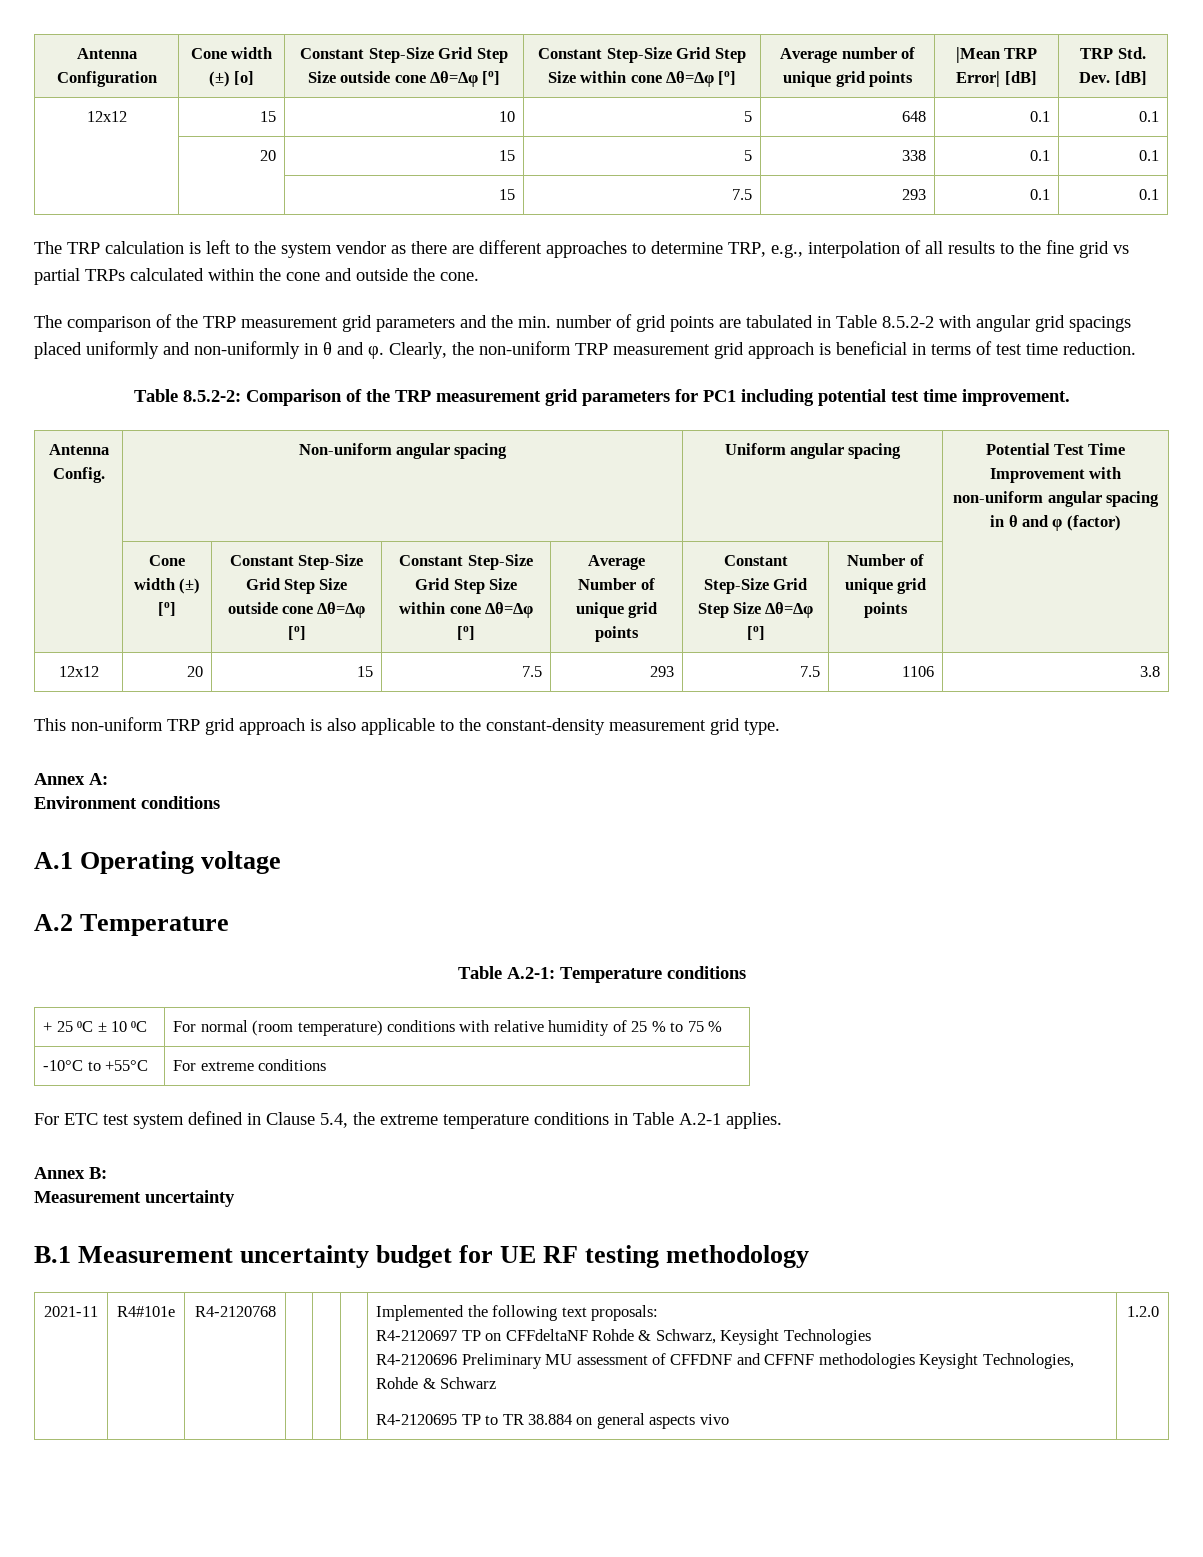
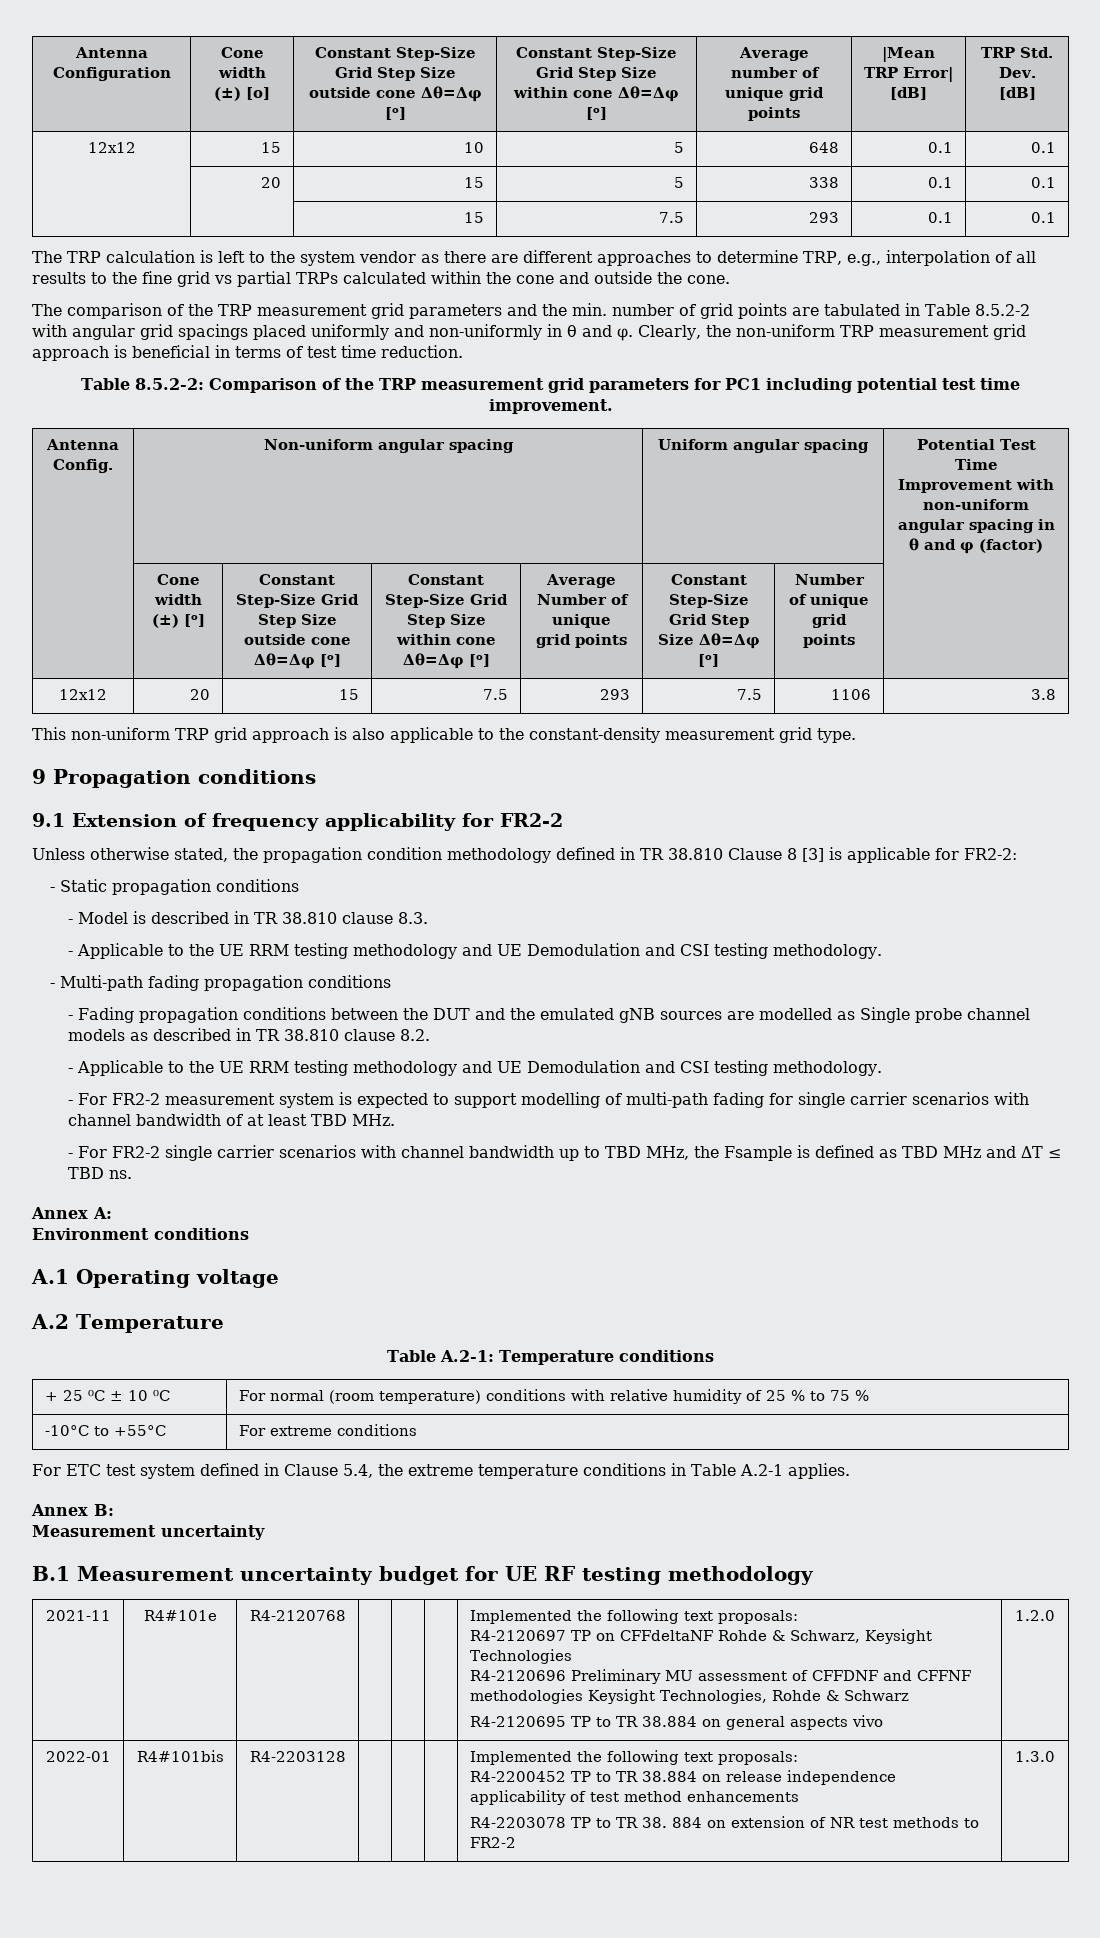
+ 9 Propagation conditions
+ 9.1 Extension of frequency applicability for FR2-2
+ Unless otherwise stated, the propagation condition methodology defined in TR 38.810 Clause 8 [3] is applicable for FR2-2:
+ - Static propagation conditions
+ - Model is described in TR 38.810 clause 8.3.
+ - Applicable to the UE RRM testing methodology and UE Demodulation and CSI testing methodology.
+ - Multi-path fading propagation conditions
+ - Fading propagation conditions between the DUT and the emulated gNB sources are modelled as Single probe channel models as described in TR 38.810 clause 8.2.
+ - Applicable to the UE RRM testing methodology and UE Demodulation and CSI testing methodology.
+ - For FR2-2 measurement system is expected to support modelling of multi-path fading for single carrier scenarios with channel bandwidth of at least TBD MHz.
+ - For FR2-2 single carrier scenarios with channel bandwidth up to TBD MHz, the Fsample is defined as TBD MHz and ∆T ≤ TBD ns.
+ 2022-01 | R4#101bis | R4-2203128 | | | | Implemented the following text proposals:
+ R4-2200452 TP to TR 38.884 on release independence applicability of test method enhancements
+ R4-2203078 TP to TR 38. 884 on extension of NR test methods to FR2-2 | 1.3.0

